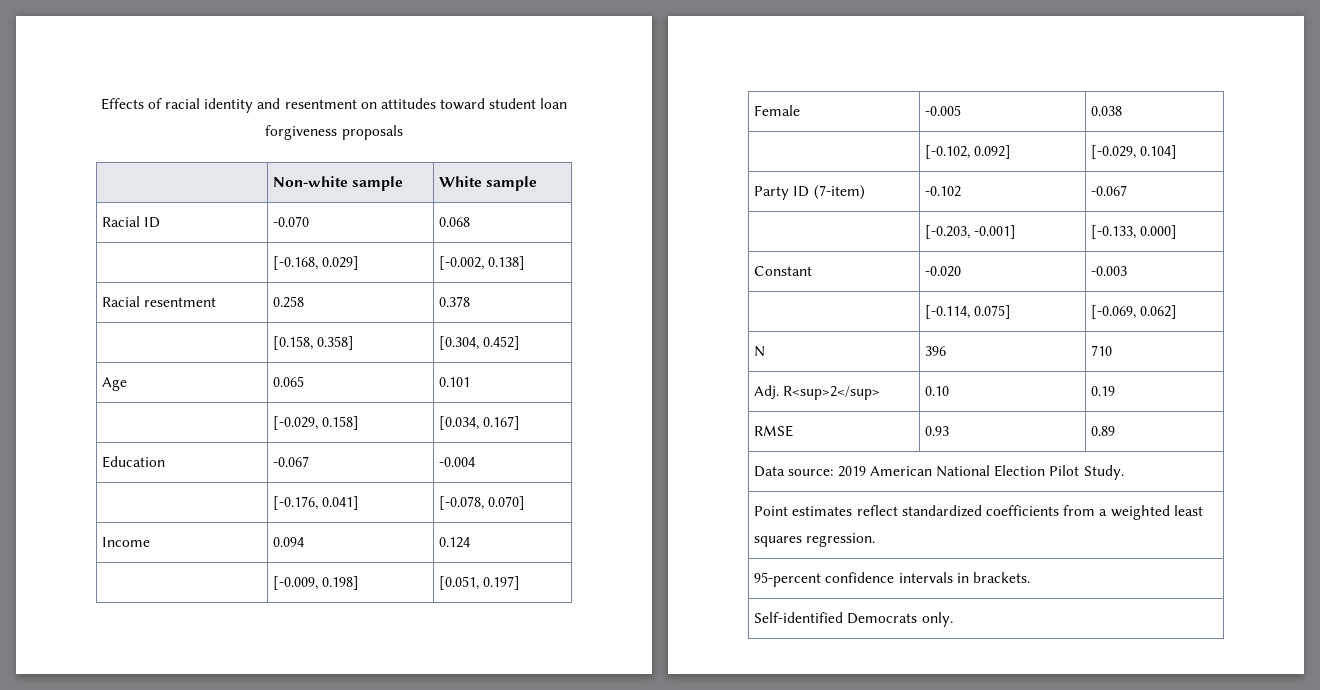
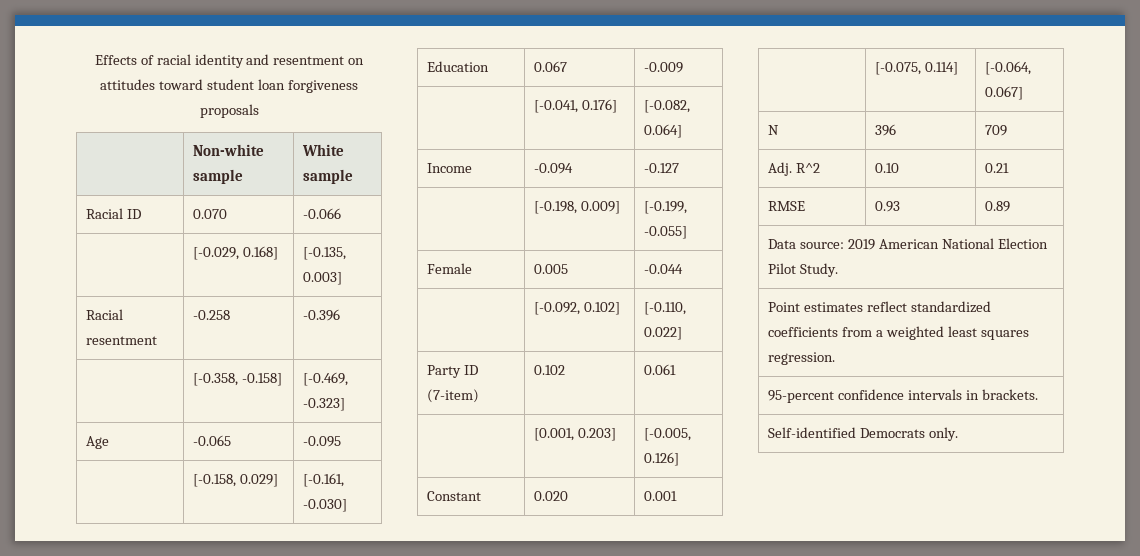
- Racial ID | -0.070 | 0.068
- | [-0.168, 0.029] | [-0.002, 0.138]
- Racial resentment | 0.258 | 0.378
- | [0.158, 0.358] | [0.304, 0.452]
- Age | 0.065 | 0.101
- | [-0.029, 0.158] | [0.034, 0.167]
- Education | -0.067 | -0.004
- | [-0.176, 0.041] | [-0.078, 0.070]
- Income | 0.094 | 0.124
- | [-0.009, 0.198] | [0.051, 0.197]
- Female | -0.005 | 0.038
- | [-0.102, 0.092] | [-0.029, 0.104]
- Party ID (7-item) | -0.102 | -0.067
- | [-0.203, -0.001] | [-0.133, 0.000]
- Constant | -0.020 | -0.003
- | [-0.114, 0.075] | [-0.069, 0.062]
+ Racial ID | 0.070 | -0.066
+ | [-0.029, 0.168] | [-0.135, 0.003]
+ Racial resentment | -0.258 | -0.396
+ | [-0.358, -0.158] | [-0.469, -0.323]
+ Age | -0.065 | -0.095
+ | [-0.158, 0.029] | [-0.161, -0.030]
+ Education | 0.067 | -0.009
+ | [-0.041, 0.176] | [-0.082, 0.064]
+ Income | -0.094 | -0.127
+ | [-0.198, 0.009] | [-0.199, -0.055]
+ Female | 0.005 | -0.044
+ | [-0.092, 0.102] | [-0.110, 0.022]
+ Party ID (7-item) | 0.102 | 0.061
+ | [0.001, 0.203] | [-0.005, 0.126]
+ Constant | 0.020 | 0.001
+ | [-0.075, 0.114] | [-0.064, 0.067]
- N | 396 | 710
+ N | 396 | 709
- Adj. R<sup>2</sup> | 0.10 | 0.19
+ Adj. R^2 | 0.10 | 0.21

